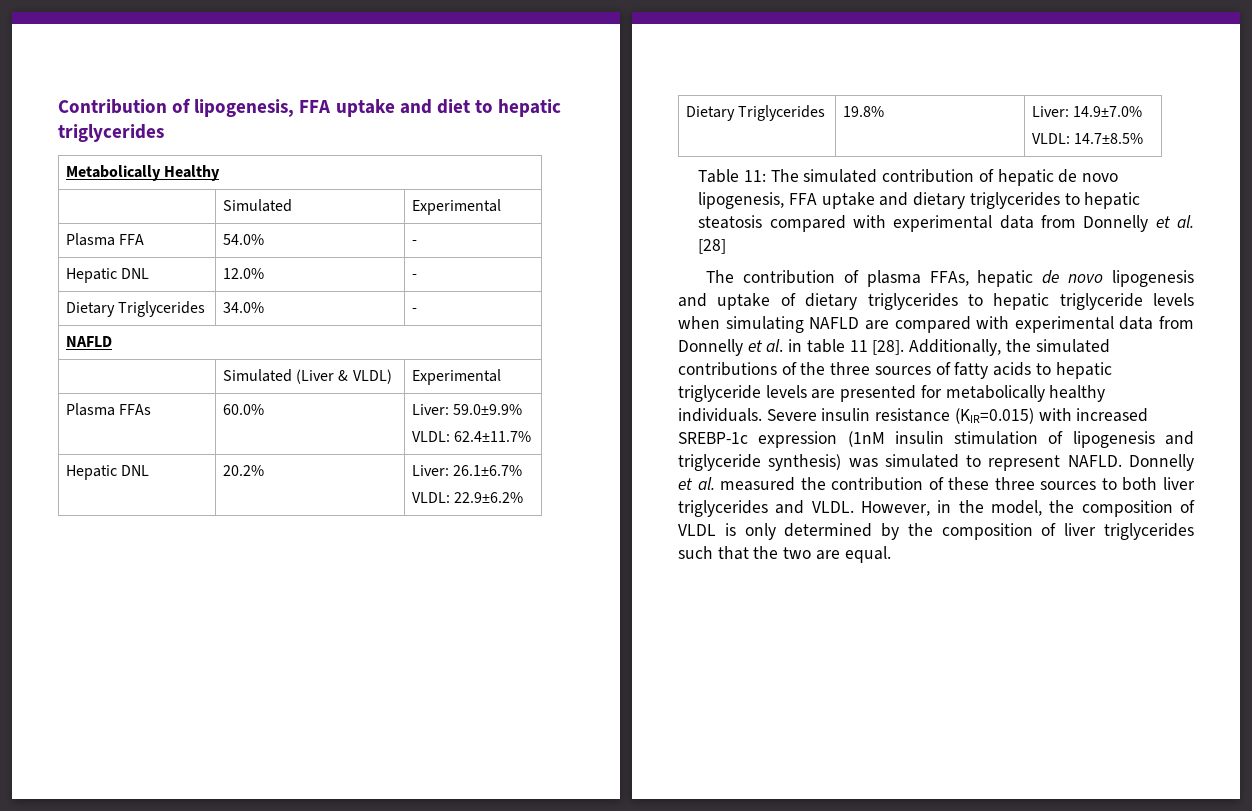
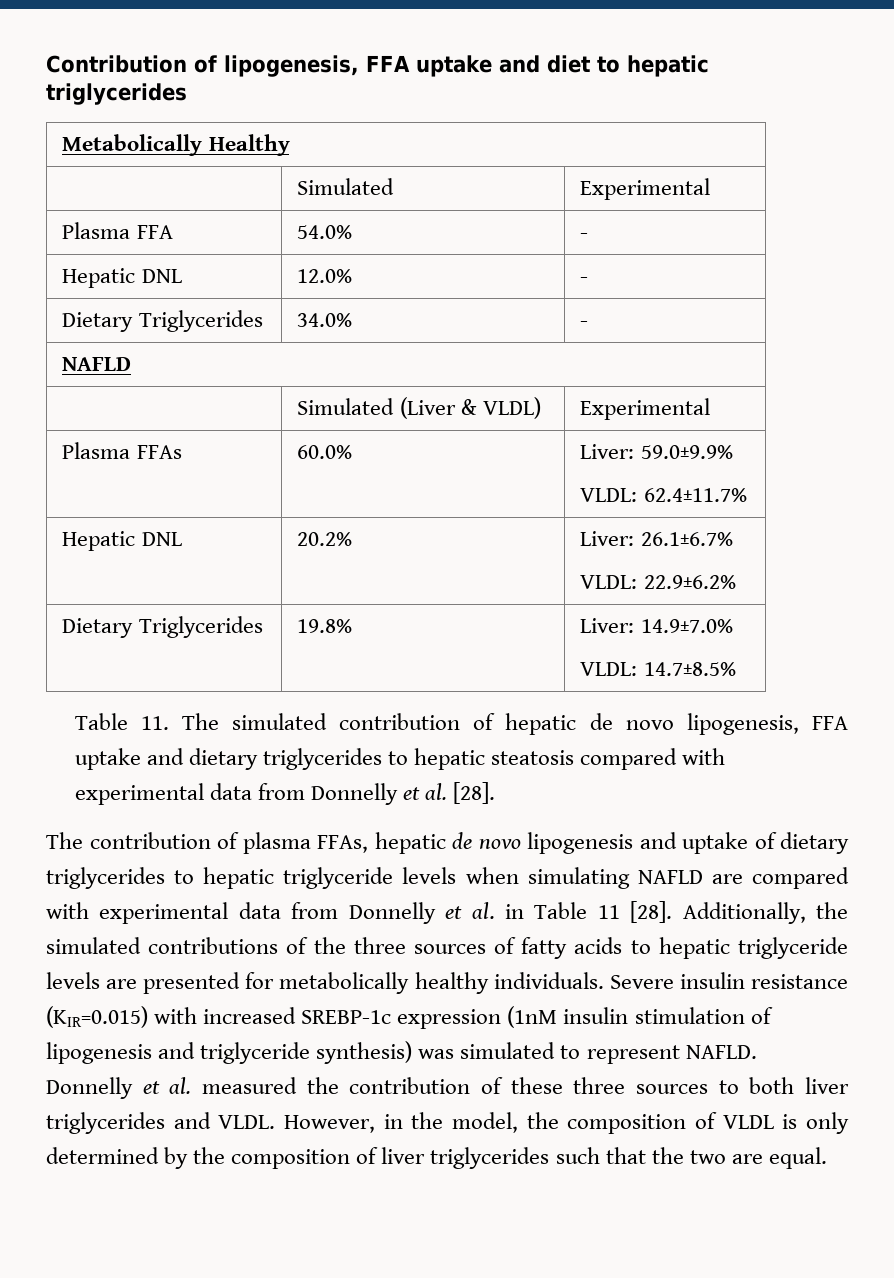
- Table 11: The simulated contribution of hepatic de novo lipogenesis, FFA uptake and dietary triglycerides to hepatic steatosis compared with experimental data from Donnelly et al. [28]
+ Table 11. The simulated contribution of hepatic de novo lipogenesis, FFA uptake and dietary triglycerides to hepatic steatosis compared with experimental data from Donnelly et al. [28].
- The contribution of plasma FFAs, hepatic de novo lipogenesis and uptake of dietary triglycerides to hepatic triglyceride levels when simulating NAFLD are compared with experimental data from Donnelly et al. in table 11 [28].
+ The contribution of plasma FFAs, hepatic de novo lipogenesis and uptake of dietary triglycerides to hepatic triglyceride levels when simulating NAFLD are compared with experimental data from Donnelly et al. in Table 11 [28].

